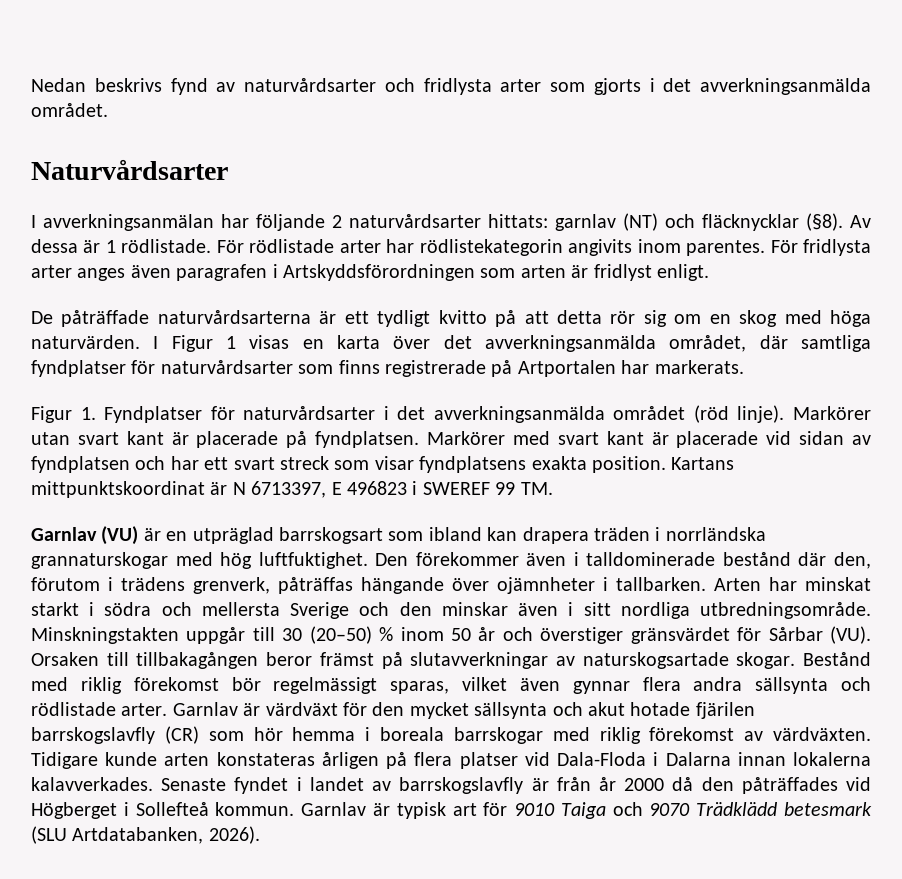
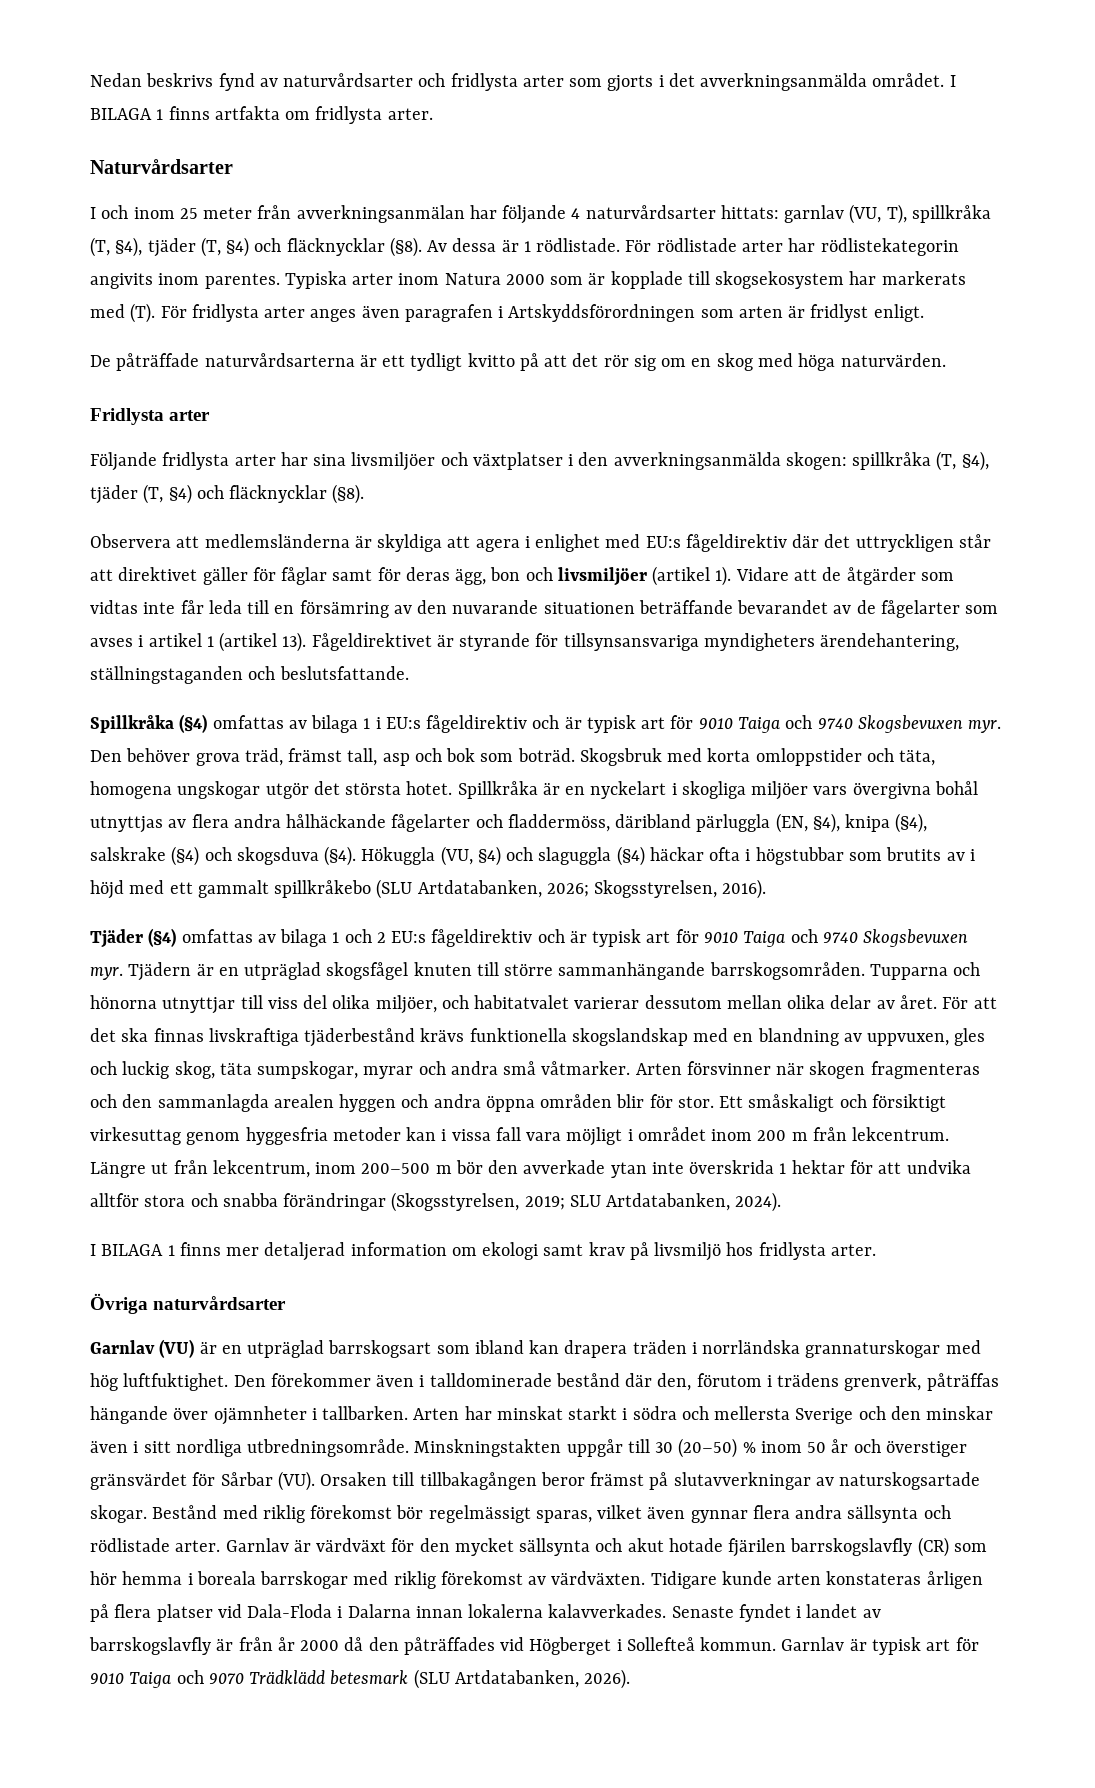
- Nedan beskrivs fynd av naturvårdsarter och fridlysta arter som gjorts i det avverkningsanmälda området.
+ Nedan beskrivs fynd av naturvårdsarter och fridlysta arter som gjorts i det avverkningsanmälda området. I BILAGA 1 finns artfakta om fridlysta arter.
  Naturvårdsarter
- I avverkningsanmälan har följande 2 naturvårdsarter hittats: garnlav (NT) och fläcknycklar (§8).
+ I och inom 25 meter från avverkningsanmälan har följande 4 naturvårdsarter hittats: garnlav (VU, T), spillkråka (T, §4), tjäder (T, §4) och fläcknycklar (§8).
- För fridlysta arter anges även paragrafen i Artskyddsförordningen som arten är fridlyst enligt.
+ Typiska arter inom Natura 2000 som är kopplade till skogsekosystem har markerats med (T). För fridlysta arter anges även paragrafen i Artskyddsförordningen som arten är fridlyst enligt.
- De påträffade naturvårdsarterna är ett tydligt kvitto på att detta rör sig om en skog med höga naturvärden. I Figur 1 visas en karta över det avverkningsanmälda området, där samtliga fyndplatser för naturvårdsarter som finns registrerade på Artportalen har markerats.
- Figur 1. Fyndplatser för naturvårdsarter i det avverkningsanmälda området (röd linje). Markörer utan svart kant är placerade på fyndplatsen. Markörer med svart kant är placerade vid sidan av fyndplatsen och har ett svart streck som visar fyndplatsens exakta position. Kartans mittpunktskoordinat är N 6713397, E 496823 i SWEREF 99 TM.
+ De påträffade naturvårdsarterna är ett tydligt kvitto på att det rör sig om en skog med höga naturvärden.
+ Fridlysta arter
+ Följande fridlysta arter har sina livsmiljöer och växtplatser i den avverkningsanmälda skogen: spillkråka (T, §4), tjäder (T, §4) och fläcknycklar (§8).
+ Observera att medlemsländerna är skyldiga att agera i enlighet med EU:s fågeldirektiv där det uttryckligen står att direktivet gäller för fåglar samt för deras ägg, bon och livsmiljöer (artikel 1). Vidare att de åtgärder som vidtas inte får leda till en försämring av den nuvarande situationen beträffande bevarandet av de fågelarter som avses i artikel 1 (artikel 13). Fågeldirektivet är styrande för tillsynsansvariga myndigheters ärendehantering, ställningstaganden och beslutsfattande.
+ Spillkråka (§4) omfattas av bilaga 1 i EU:s fågeldirektiv och är typisk art för 9010 Taiga och 9740 Skogsbevuxen myr. Den behöver grova träd, främst tall, asp och bok som boträd. Skogsbruk med korta omloppstider och täta, homogena ungskogar utgör det största hotet. Spillkråka är en nyckelart i skogliga miljöer vars övergivna bohål utnyttjas av flera andra hålhäckande fågelarter och fladdermöss, däribland pärluggla (EN, §4), knipa (§4), salskrake (§4) och skogsduva (§4). Hökuggla (VU, §4) och slaguggla (§4) häckar ofta i högstubbar som brutits av i höjd med ett gammalt spillkråkebo (SLU Artdatabanken, 2026; Skogsstyrelsen, 2016).
+ Tjäder (§4) omfattas av bilaga 1 och 2 EU:s fågeldirektiv och är typisk art för 9010 Taiga och 9740 Skogsbevuxen myr. Tjädern är en utpräglad skogsfågel knuten till större sammanhängande barrskogsområden. Tupparna och hönorna utnyttjar till viss del olika miljöer, och habitatvalet varierar dessutom mellan olika delar av året. För att det ska finnas livskraftiga tjäderbestånd krävs funktionella skogslandskap med en blandning av uppvuxen, gles och luckig skog, täta sumpskogar, myrar och andra små våtmarker. Arten försvinner när skogen fragmenteras och den sammanlagda arealen hyggen och andra öppna områden blir för stor. Ett småskaligt och försiktigt virkesuttag genom hyggesfria metoder kan i vissa fall vara möjligt i området inom 200 m från lekcentrum. Längre ut från lekcentrum, inom 200–500 m bör den avverkade ytan inte överskrida 1 hektar för att undvika alltför stora och snabba förändringar (Skogsstyrelsen, 2019; SLU Artdatabanken, 2024).
+ I BILAGA 1 finns mer detaljerad information om ekologi samt krav på livsmiljö hos fridlysta arter.
+ Övriga naturvårdsarter

